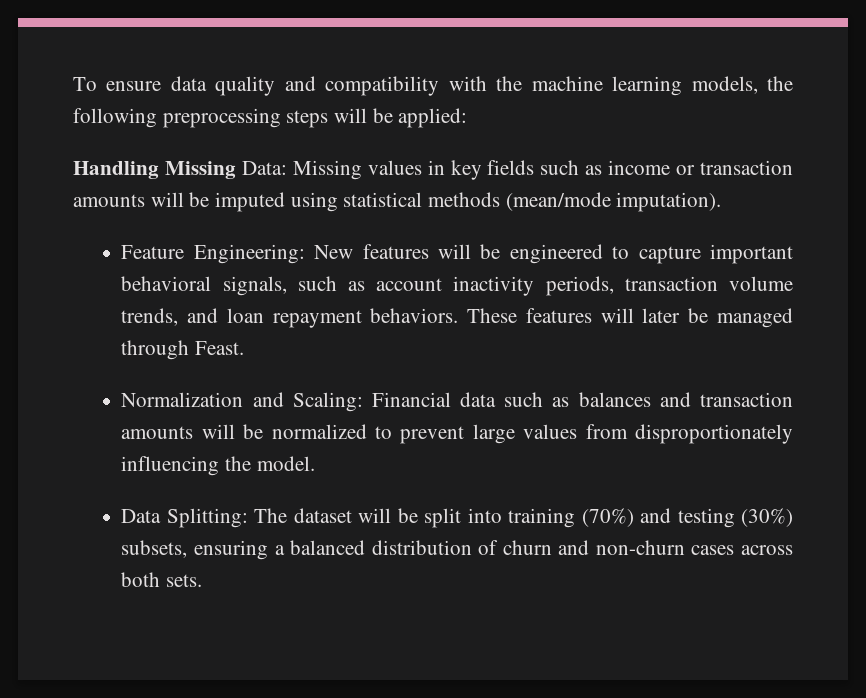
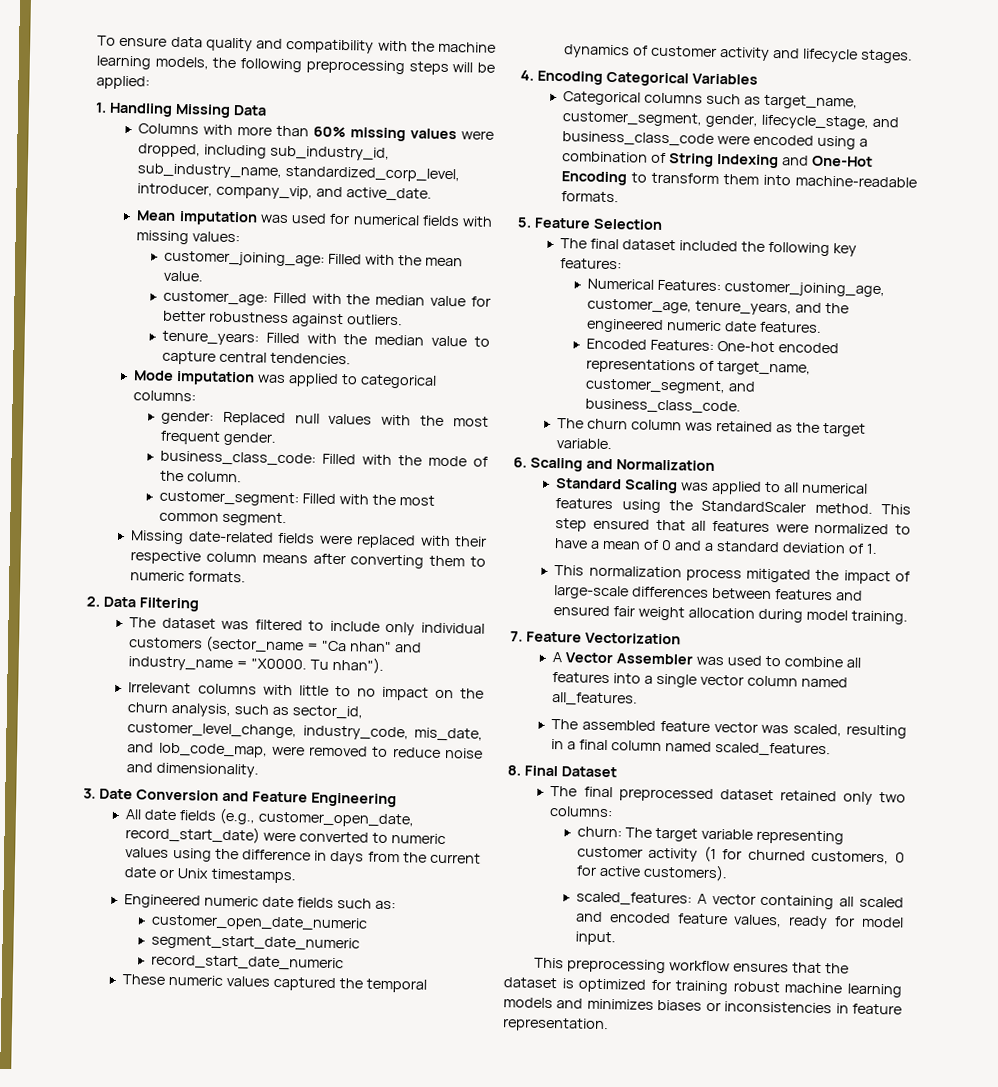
- Handling Missing Data: Missing values in key fields such as income or transaction amounts will be imputed using statistical methods (mean/mode imputation).
- Feature Engineering: New features will be engineered to capture important behavioral signals, such as account inactivity periods, transaction volume trends, and loan repayment behaviors. These features will later be managed through Feast.
- Normalization and Scaling: Financial data such as balances and transaction amounts will be normalized to prevent large values from disproportionately influencing the model.
- Data Splitting: The dataset will be split into training (70%) and testing (30%) subsets, ensuring a balanced distribution of churn and non-churn cases across both sets.
+ 1. Handling Missing Data
+ Columns with more than 60% missing values were dropped, including sub_industry_id, sub_industry_name, standardized_corp_level, introducer, company_vip, and active_date.
+ Mean imputation was used for numerical fields with missing values:
+ customer_joining_age: Filled with the mean value.
+ customer_age: Filled with the median value for better robustness against outliers.
+ tenure_years: Filled with the median value to capture central tendencies.
+ Mode imputation was applied to categorical columns:
+ gender: Replaced null values with the most frequent gender.
+ business_class_code: Filled with the mode of the column.
+ customer_segment: Filled with the most common segment.
+ Missing date-related fields were replaced with their respective column means after converting them to numeric formats.
+ 2. Data Filtering
+ The dataset was filtered to include only individual customers (sector_name = "Ca nhan" and industry_name = "X0000. Tu nhan").
+ Irrelevant columns with little to no impact on the churn analysis, such as sector_id, customer_level_change, industry_code, mis_date, and lob_code_map, were removed to reduce noise and dimensionality.
+ 3. Date Conversion and Feature Engineering
+ All date fields (e.g., customer_open_date, record_start_date) were converted to numeric values using the difference in days from the current date or Unix timestamps.
+ Engineered numeric date fields such as:
+ customer_open_date_numeric
+ segment_start_date_numeric
+ record_start_date_numeric
+ These numeric values captured the temporal dynamics of customer activity and lifecycle stages.
+ 4. Encoding Categorical Variables
+ Categorical columns such as target_name, customer_segment, gender, lifecycle_stage, and business_class_code were encoded using a combination of String Indexing and One-Hot Encoding to transform them into machine-readable formats.
+ 5. Feature Selection
+ The final dataset included the following key features:
+ Numerical Features: customer_joining_age, customer_age, tenure_years, and the engineered numeric date features.
+ Encoded Features: One-hot encoded representations of target_name, customer_segment, and business_class_code.
+ The churn column was retained as the target variable.
+ 6. Scaling and Normalization
+ Standard Scaling was applied to all numerical features using the StandardScaler method. This step ensured that all features were normalized to have a mean of 0 and a standard deviation of 1.
+ This normalization process mitigated the impact of large-scale differences between features and ensured fair weight allocation during model training.
+ 7. Feature Vectorization
+ A Vector Assembler was used to combine all features into a single vector column named all_features.
+ The assembled feature vector was scaled, resulting in a final column named scaled_features.
+ 8. Final Dataset
+ The final preprocessed dataset retained only two columns:
+ churn: The target variable representing customer activity (1 for churned customers, 0 for active customers).
+ scaled_features: A vector containing all scaled and encoded feature values, ready for model input.
+ This preprocessing workflow ensures that the dataset is optimized for training robust machine learning models and minimizes biases or inconsistencies in feature representation.

